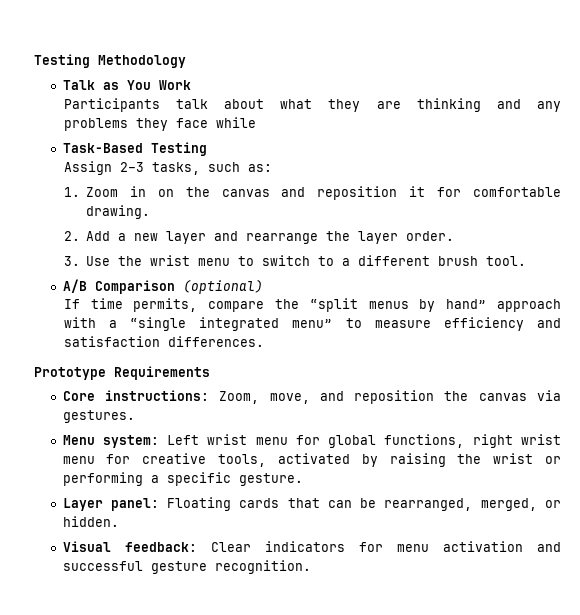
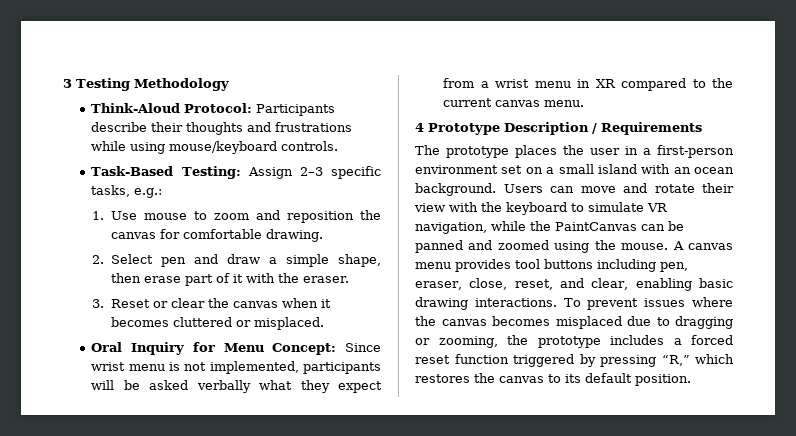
- Testing Methodology
+ 3 Testing Methodology
- Talk as You Work
- Participants talk about what they are thinking and any problems they face while
+ Think-Aloud Protocol: Participants describe their thoughts and frustrations while using mouse/keyboard controls.
- Task-Based Testing
- Assign 2–3 tasks, such as:
- 1. Zoom in on the canvas and reposition it for comfortable drawing.
- 2. Add a new layer and rearrange the layer order.
- 3. Use the wrist menu to switch to a different brush tool.
- A/B Comparison (optional)
- If time permits, compare the “split menus by hand” approach with a “single integrated menu” to measure efficiency and satisfaction differences.
- Prototype Requirements
- Core instructions: Zoom, move, and reposition the canvas via gestures.
- Menu system: Left wrist menu for global functions, right wrist menu for creative tools, activated by raising the wrist or performing a specific gesture.
- Layer panel: Floating cards that can be rearranged, merged, or hidden.
- Visual feedback: Clear indicators for menu activation and successful gesture recognition.
+ Task-Based Testing: Assign 2–3 specific tasks, e.g.:
+ 1. Use mouse to zoom and reposition the canvas for comfortable drawing.
+ 2. Select pen and draw a simple shape, then erase part of it with the eraser.
+ 3. Reset or clear the canvas when it becomes cluttered or misplaced.
+ Oral Inquiry for Menu Concept: Since wrist menu is not implemented, participants will be asked verbally what they expect from a wrist menu in XR compared to the current canvas menu.
+ 4 Prototype Description / Requirements
+ The prototype places the user in a first-person environment set on a small island with an ocean background. Users can move and rotate their view with the keyboard to simulate VR navigation, while the PaintCanvas can be panned and zoomed using the mouse. A canvas menu provides tool buttons including pen, eraser, close, reset, and clear, enabling basic drawing interactions. To prevent issues where the canvas becomes misplaced due to dragging or zooming, the prototype includes a forced reset function triggered by pressing “R,” which restores the canvas to its default position.

